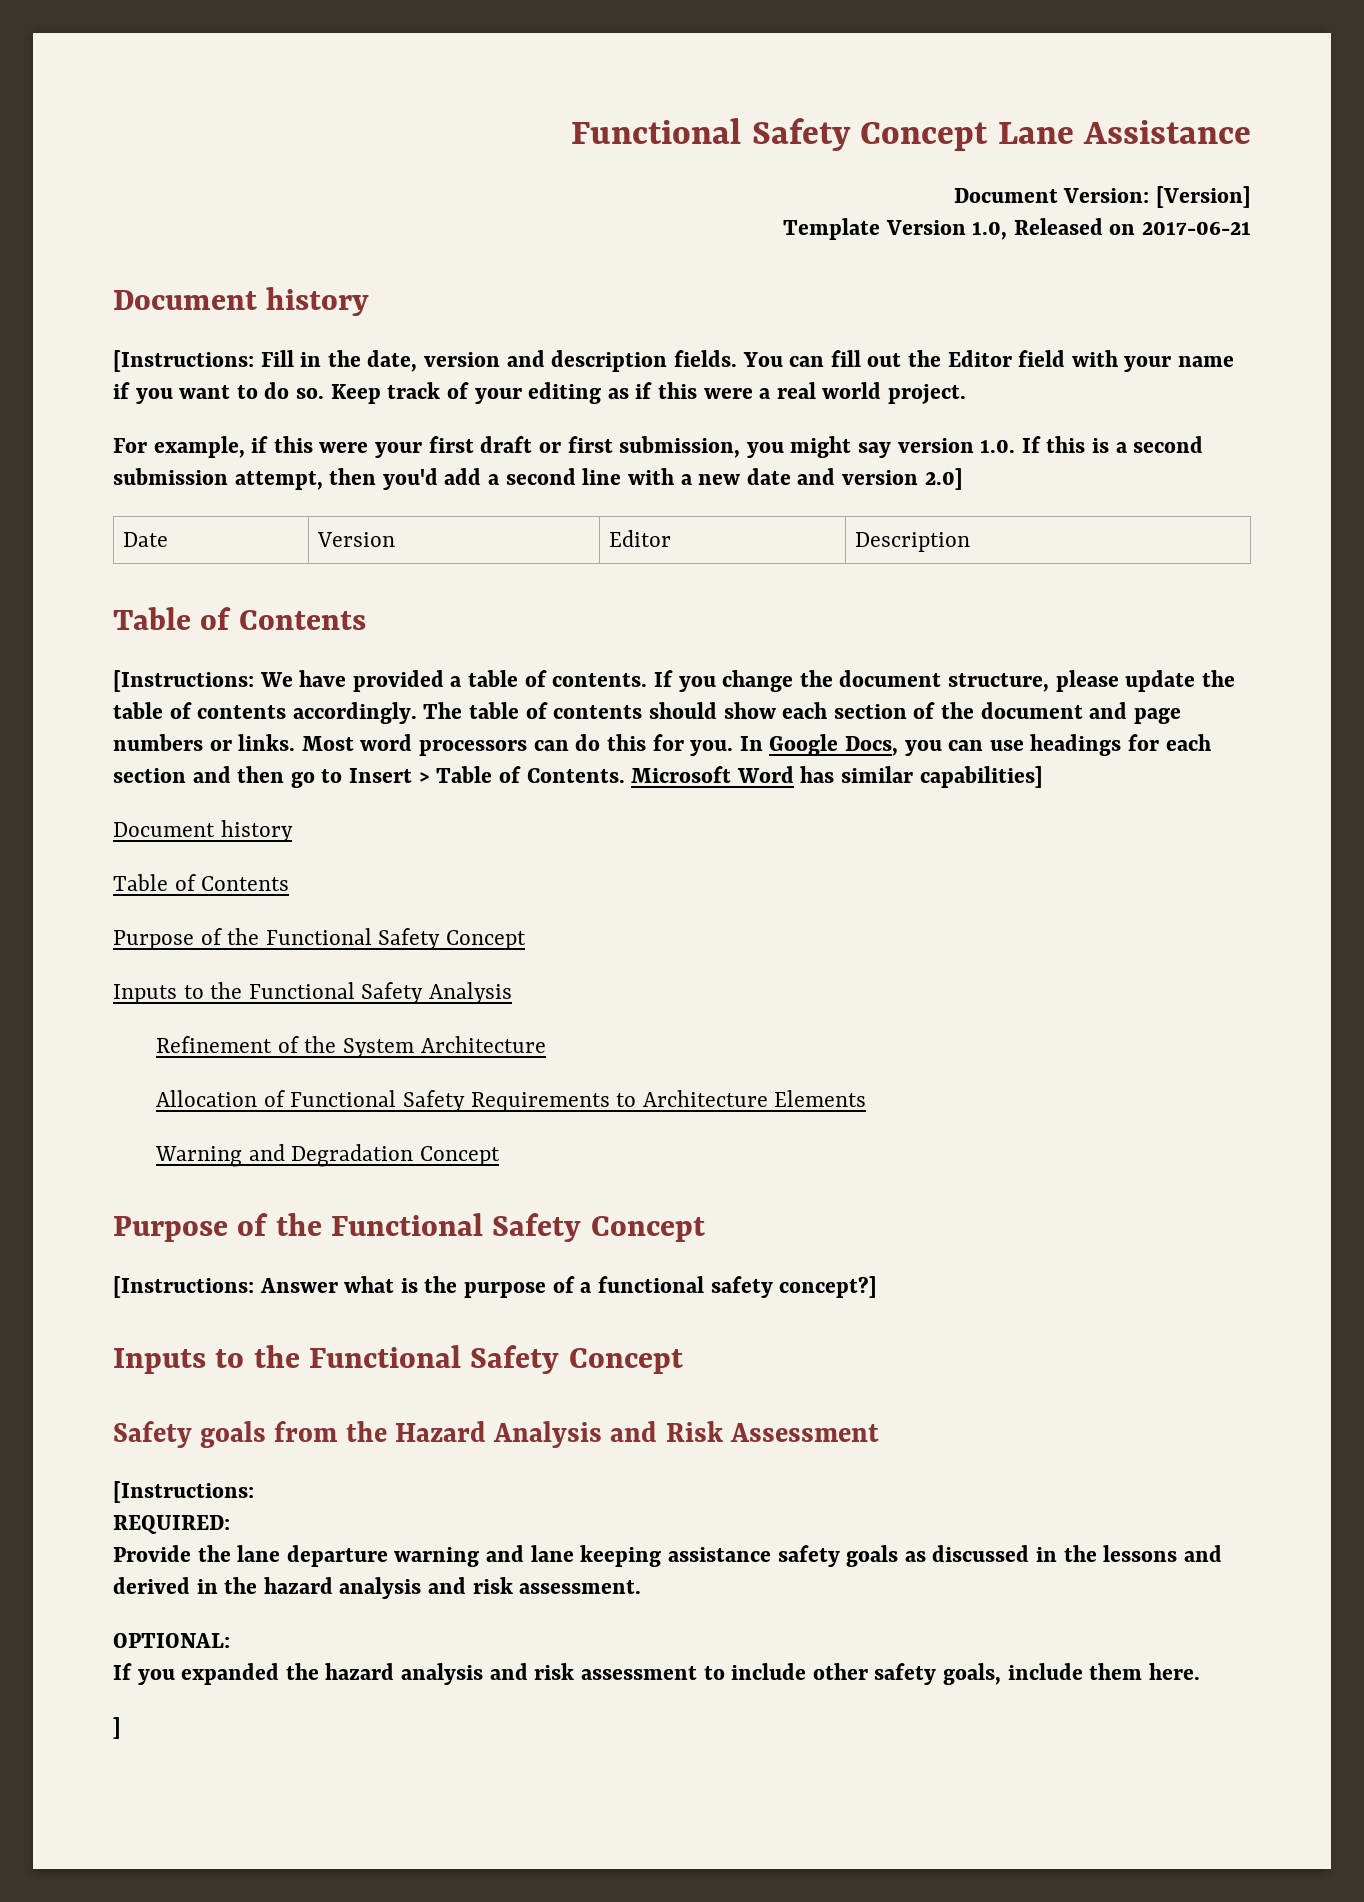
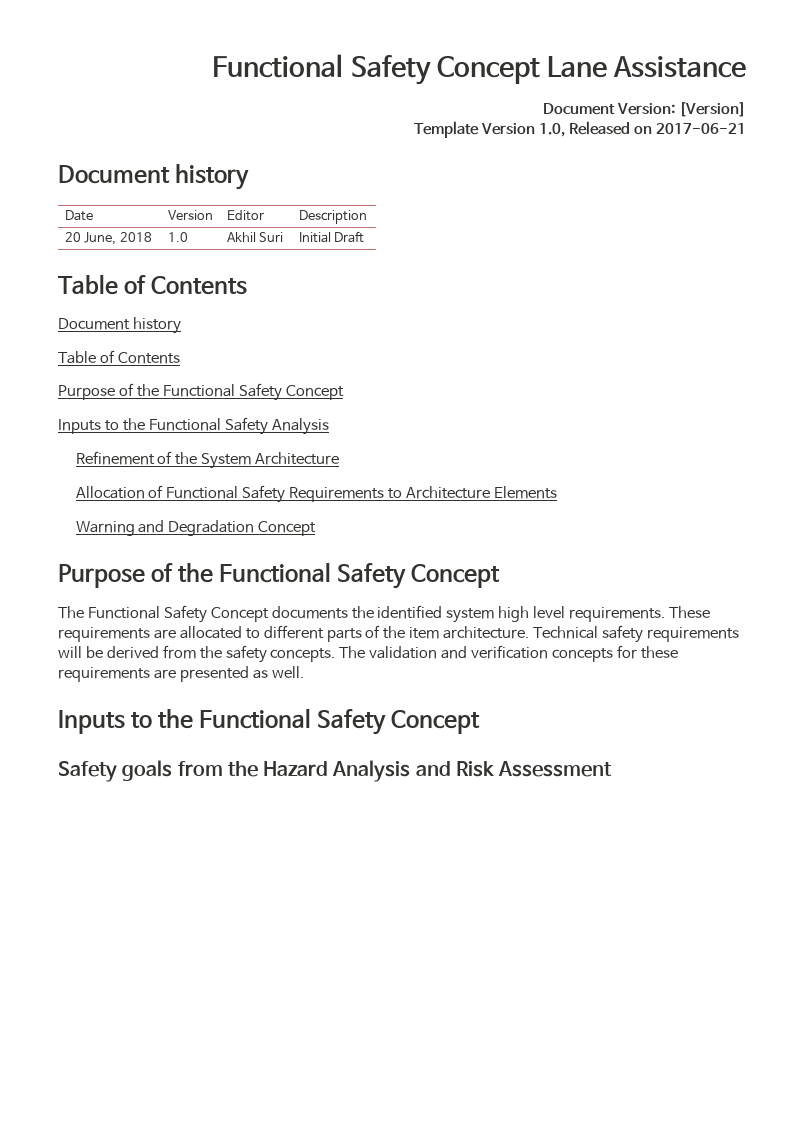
- [Instructions: Fill in the date, version and description fields. You can fill out the Editor field with your name if you want to do so. Keep track of your editing as if this were a real world project.
- For example, if this were your first draft or first submission, you might say version 1.0. If this is a second submission attempt, then you'd add a second line with a new date and version 2.0]
  Date | Version | Editor | Description
+ 20 June, 2018 | 1.0 | Akhil Suri | Initial Draft
  Table of Contents
- [Instructions: We have provided a table of contents. If you change the document structure, please update the table of contents accordingly. The table of contents should show each section of the document and page numbers or links. Most word processors can do this for you. In Google Docs, you can use headings for each section and then go to Insert > Table of Contents. Microsoft Word has similar capabilities]
- [Instructions: Answer what is the purpose of a functional safety concept?]
+ The Functional Safety Concept documents the identified system high level requirements. These requirements are allocated to different parts of the item architecture. Technical safety requirements will be derived from the safety concepts. The validation and verification concepts for these requirements are presented as well.
  Safety goals from the Hazard Analysis and Risk Assessment
- [Instructions:
- REQUIRED:
- Provide the lane departure warning and lane keeping assistance safety goals as discussed in the lessons and derived in the hazard analysis and risk assessment.
- OPTIONAL:
- If you expanded the hazard analysis and risk assessment to include other safety goals, include them here.
- ]

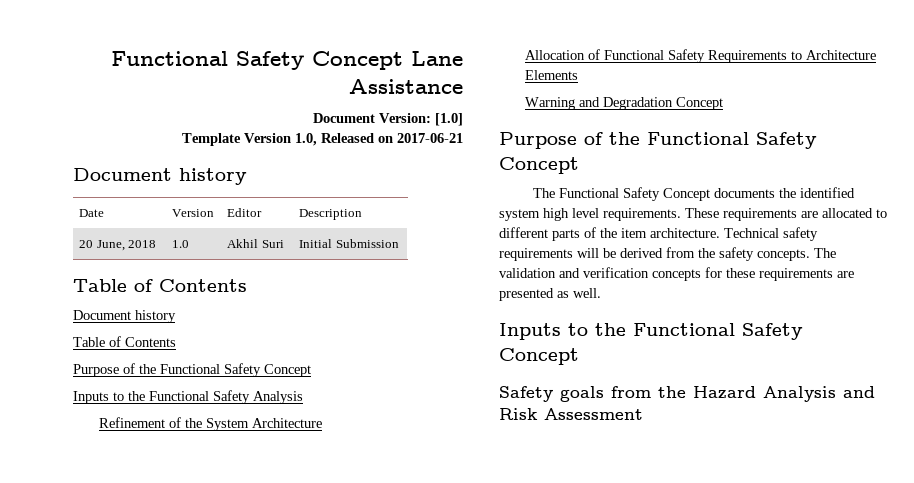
- Document Version: [Version]
+ Document Version: [1.0]
- 20 June, 2018 | 1.0 | Akhil Suri | Initial Draft
+ 20 June, 2018 | 1.0 | Akhil Suri | Initial Submission

